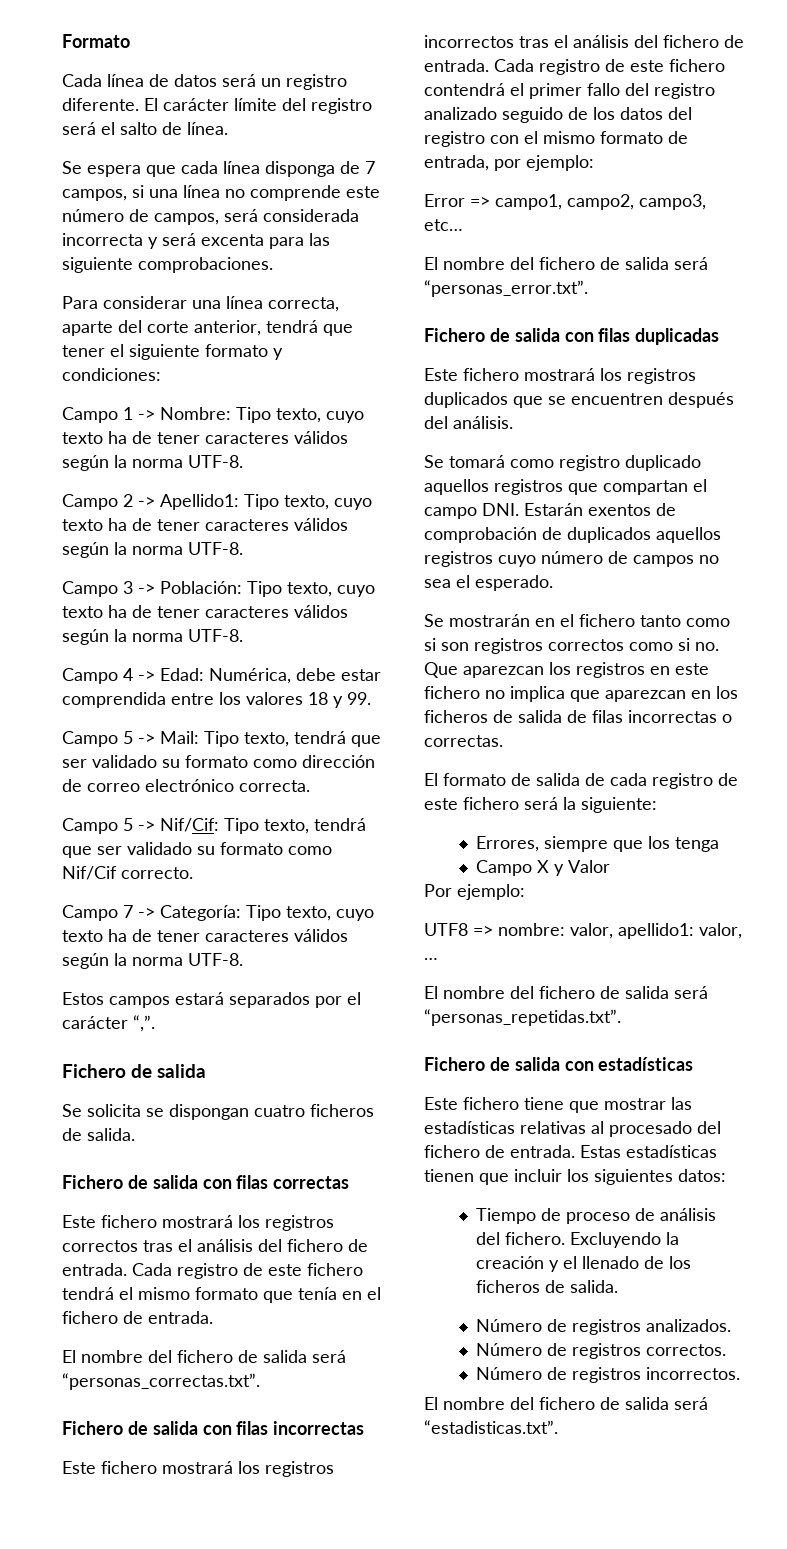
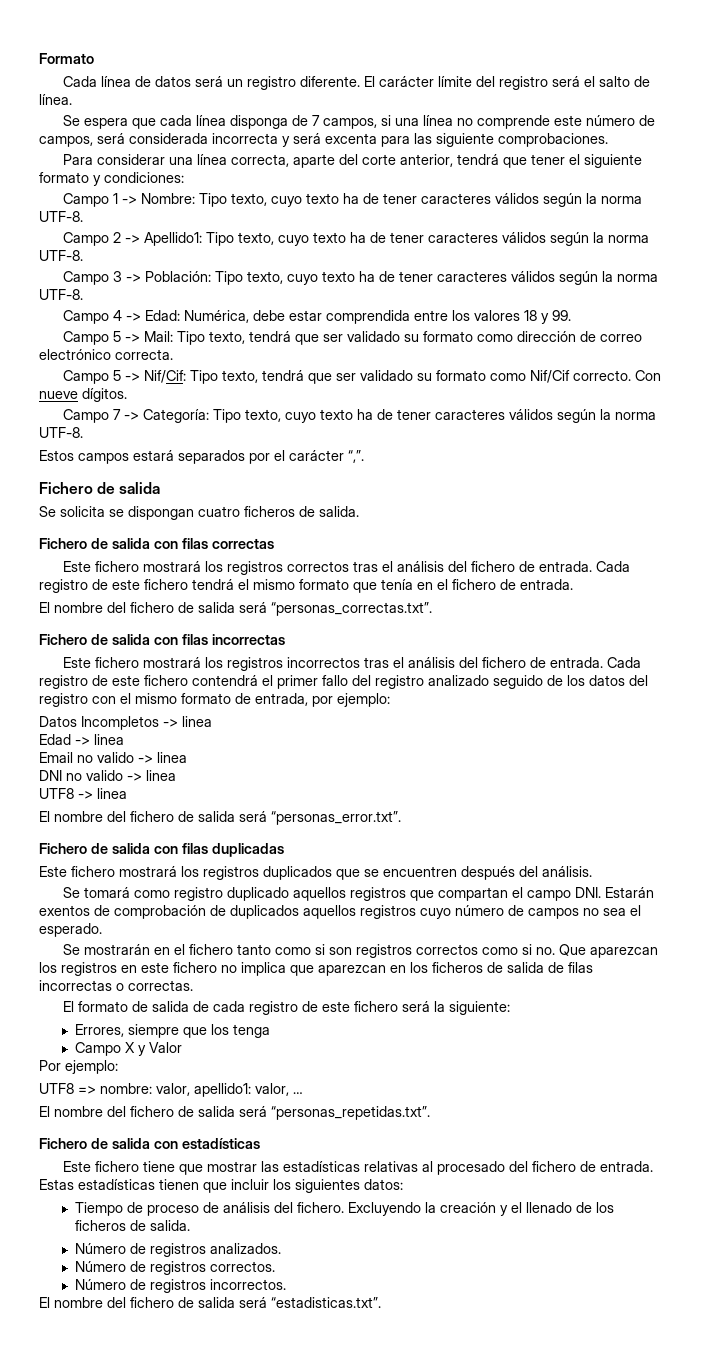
+ Con nueve dígitos.
- Error => campo1, campo2, campo3, etc…
+ Datos Incompletos -> linea
+ Edad -> linea
+ Email no valido -> linea
+ DNI no valido -> linea
+ UTF8 -> linea

